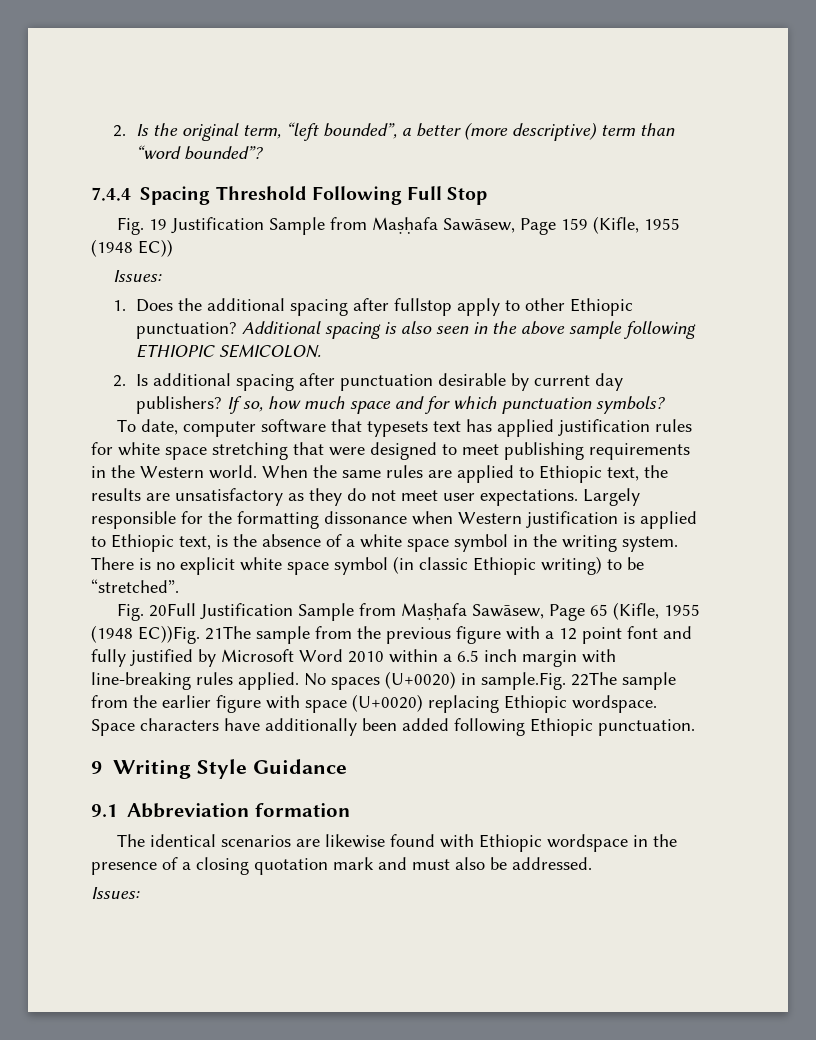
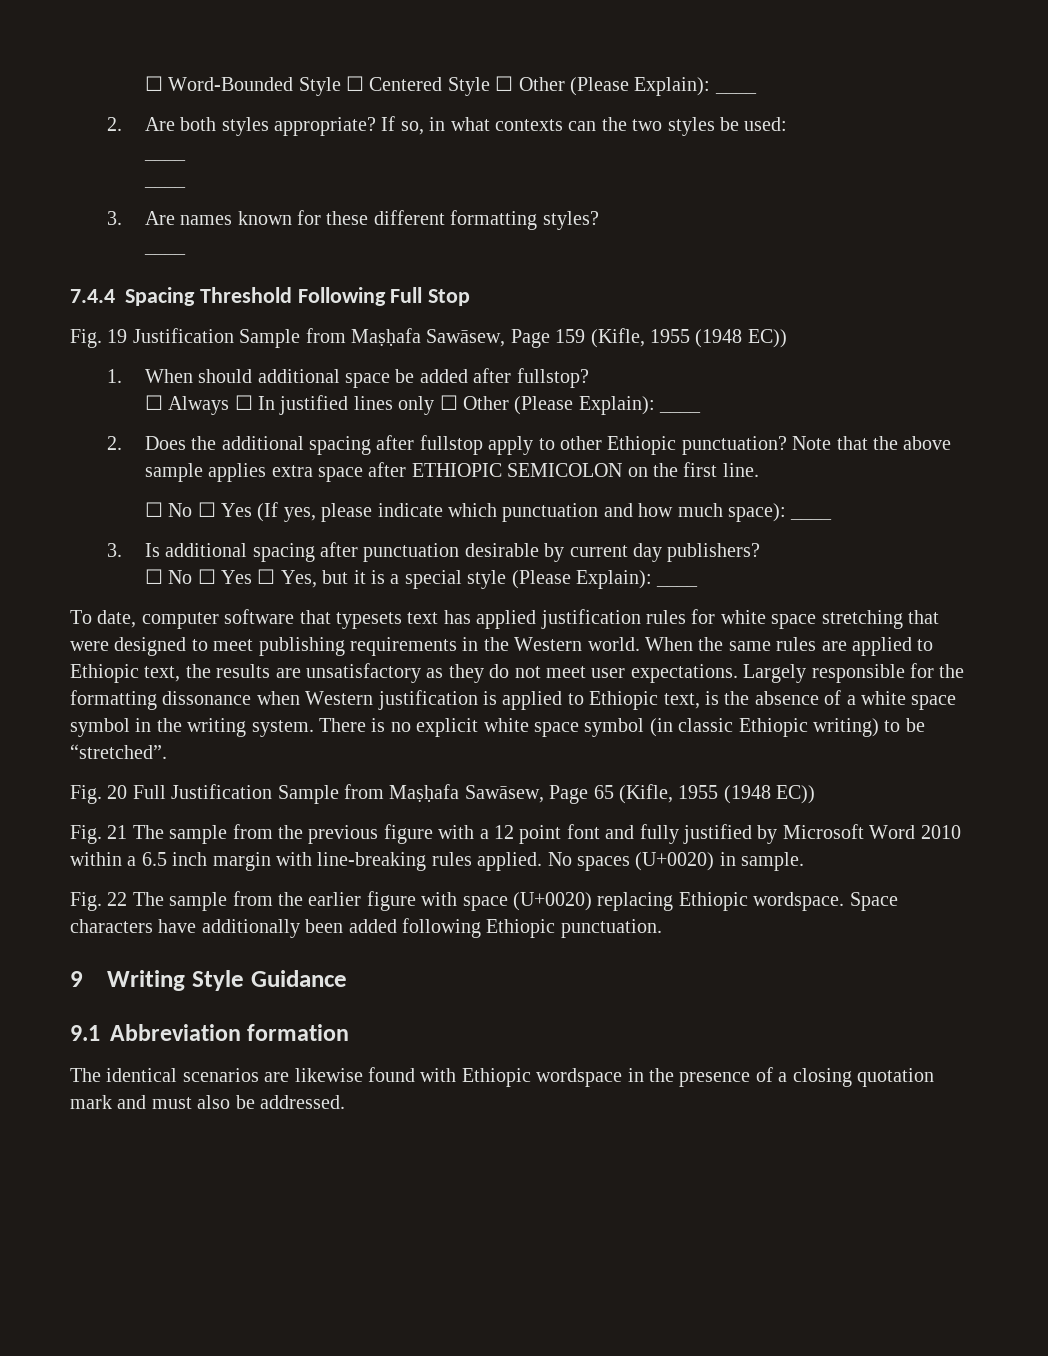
- 2. Is the original term, “left bounded”, a better (more descriptive) term than “word bounded”?
+ ☐ Word-Bounded Style ☐ Centered Style ☐ Other (Please Explain): ____
+ 2. Are both styles appropriate? If so, in what contexts can the two styles be used:
+ ____
+ ____
+ 3. Are names known for these different formatting styles?
+ ____
  Fig. 19 Justification Sample from Maṣḥafa Sawāsew, Page 159 (Kifle, 1955 (1948 EC))
- Issues:
- 1. Does the additional spacing after fullstop apply to other Ethiopic punctuation?
+ 1. When should additional space be added after fullstop?
+ ☐ Always ☐ In justified lines only ☐ Other (Please Explain): ____
+ 2. Does the additional spacing after fullstop apply to other Ethiopic punctuation?
- Additional spacing is also seen in the above sample following ETHIOPIC SEMICOLON.
- 2. Is additional spacing after punctuation desirable by current day publishers? If so, how much space and for which punctuation symbols?
+ Note that the above sample applies extra space after ETHIOPIC SEMICOLON on the first line.
+ ☐ No ☐ Yes (If yes, please indicate which punctuation and how much space): ____
+ 3. Is additional spacing after punctuation desirable by current day publishers?
+ ☐ No ☐ Yes ☐ Yes, but it is a special style (Please Explain): ____
- Fig. 20Full Justification Sample from Maṣḥafa Sawāsew, Page 65 (Kifle, 1955 (1948 EC))Fig. 21The sample from the previous figure with a 12 point font and fully justified by Microsoft Word 2010 within a 6.5 inch margin with line-breaking rules applied.
+ Fig. 20 Full Justification Sample from Maṣḥafa Sawāsew, Page 65 (Kifle, 1955 (1948 EC))
+ Fig. 21 The sample from the previous figure with a 12 point font and fully justified by Microsoft Word 2010 within a 6.5 inch margin with line-breaking rules applied.
- No spaces (U+0020) in sample.Fig. 22The sample from the earlier figure with space (U+0020) replacing Ethiopic wordspace.
+ No spaces (U+0020) in sample.
+ Fig. 22 The sample from the earlier figure with space (U+0020) replacing Ethiopic wordspace.
  The identical scenarios are likewise found with Ethiopic wordspace in the presence of a closing quotation mark and must also be addressed.
- Issues:

